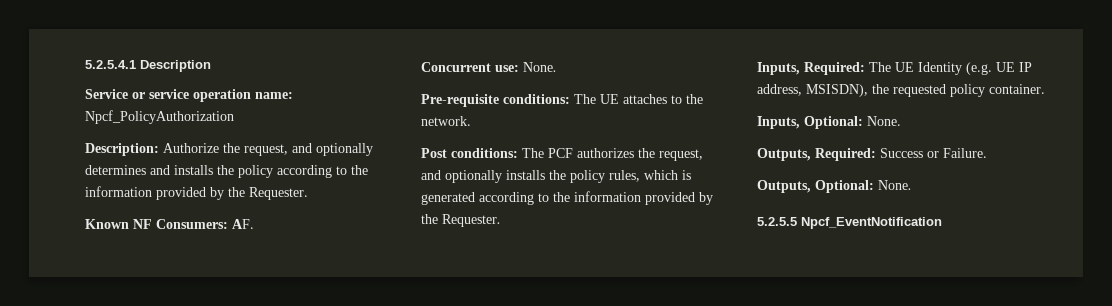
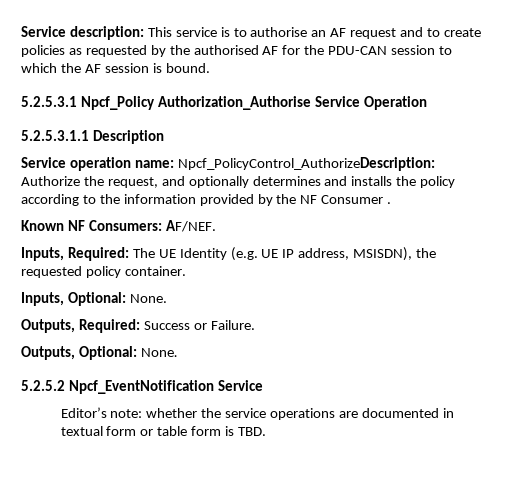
- 5.2.5.4.1 Description
- Service or service operation name: Npcf_PolicyAuthorization
- Description: Authorize the request, and optionally determines and installs the policy according to the information provided by the Requester.
+ Service description: This service is to authorise an AF request and to create policies as requested by the authorised AF for the PDU-CAN session to which the AF session is bound.
+ 5.2.5.3.1 Npcf_Policy Authorization_Authorise Service Operation
+ 5.2.5.3.1.1 Description
+ Service operation name: Npcf_PolicyControl_AuthorizeDescription: Authorize the request, and optionally determines and installs the policy according to the information provided by the NF Consumer .
- Known NF Consumers: AF.
- Concurrent use: None.
- Pre-requisite conditions: The UE attaches to the network.
- Post conditions: The PCF authorizes the request, and optionally installs the policy rules, which is generated according to the information provided by the Requester.
+ Known NF Consumers: AF/NEF.
- 5.2.5.5 Npcf_EventNotification
+ 5.2.5.2 Npcf_EventNotification Service
+ Editor’s note: whether the service operations are documented in textual form or table form is TBD.

